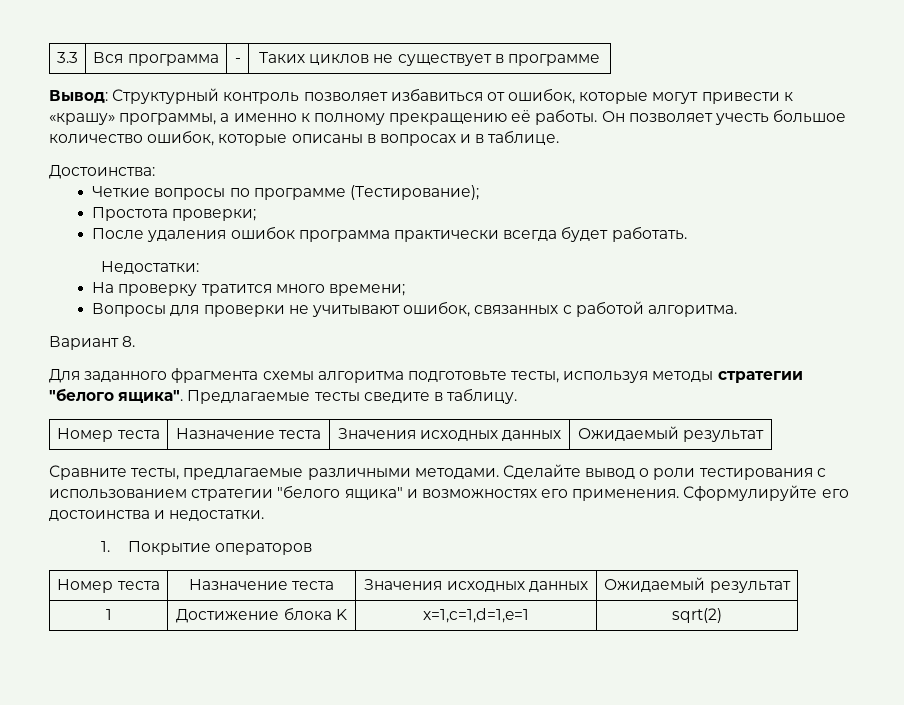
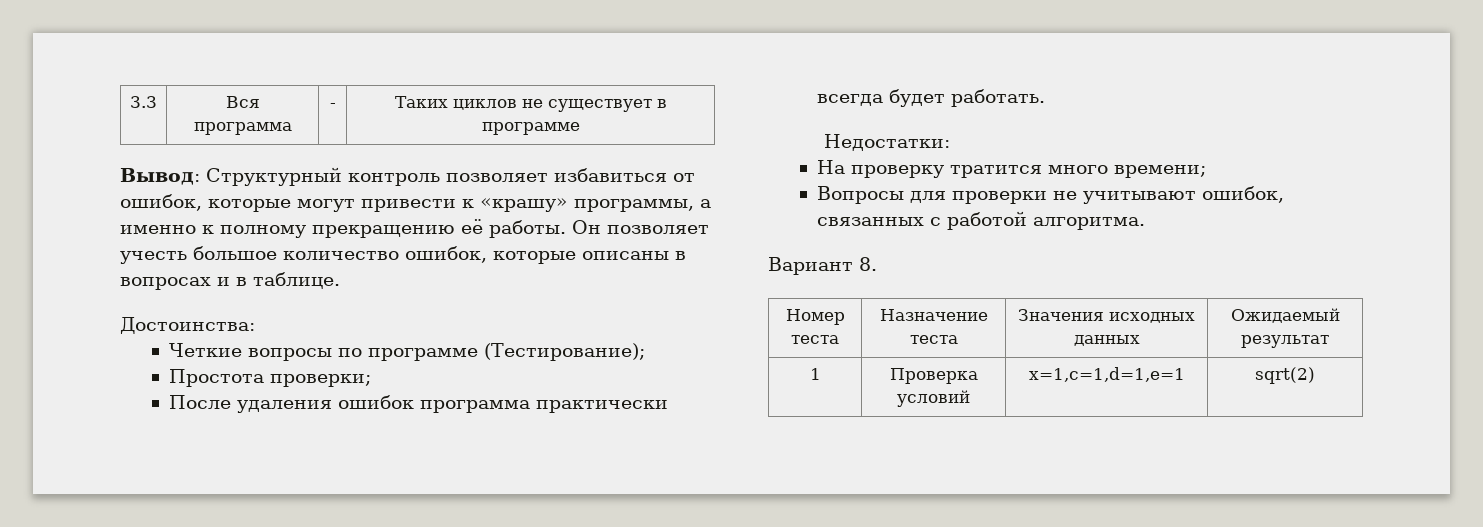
- Для заданного фрагмента схемы алгоритма подготовьте тесты, используя методы стратегии "белого ящика". Предлагаемые тесты сведите в таблицу.
- Номер теста | Назначение теста | Значения исходных данных | Ожидаемый результат
- Сравните тесты, предлагаемые различными методами. Сделайте вывод о роли тестирования с использованием стратегии "белого ящика" и возможностях его применения. Сформулируйте его достоинства и недостатки.
- 1. Покрытие операторов
- 1 | Достижение блока K | x=1,c=1,d=1,e=1 | sqrt(2)
+ 1 | Проверка условий | x=1,c=1,d=1,e=1 | sqrt(2)

